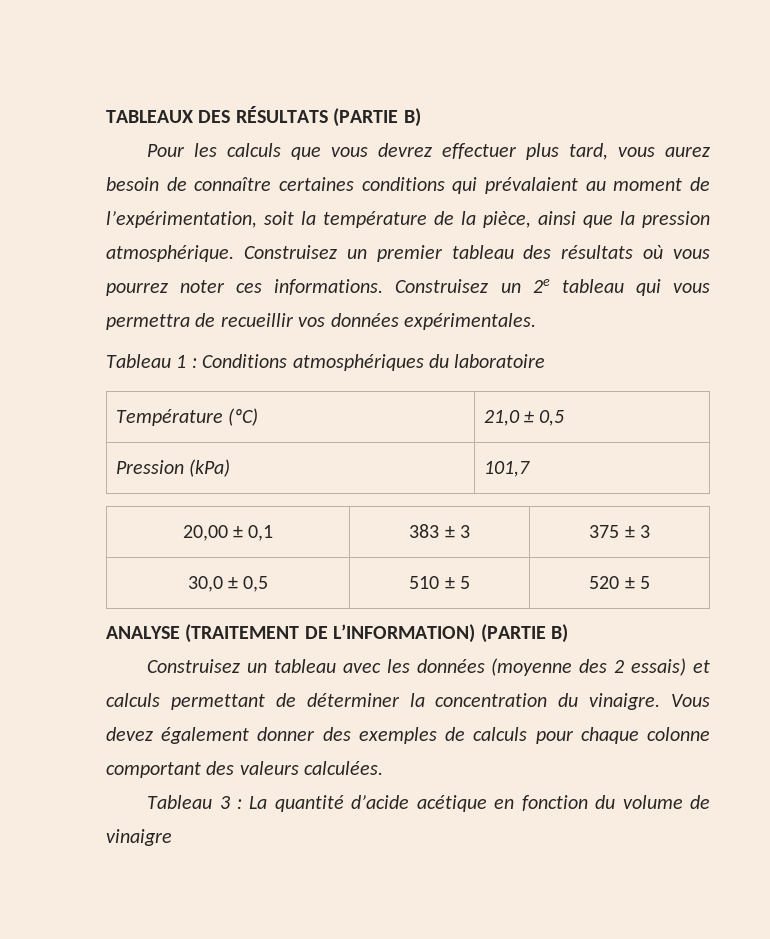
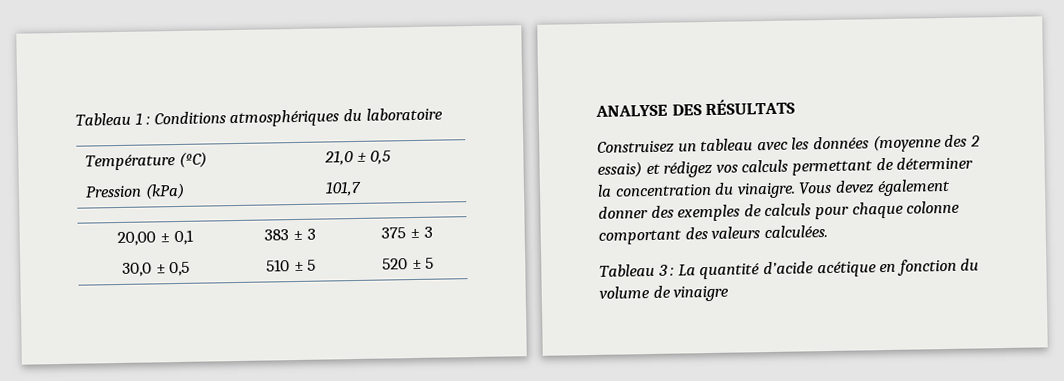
- TABLEAUX DES RÉSULTATS (PARTIE B)
- Pour les calculs que vous devrez effectuer plus tard, vous aurez besoin de connaître certaines conditions qui prévalaient au moment de l’expérimentation, soit la température de la pièce, ainsi que la pression atmosphérique. Construisez un premier tableau des résultats où vous pourrez noter ces informations. Construisez un 2e tableau qui vous permettra de recueillir vos données expérimentales.
- ANALYSE (TRAITEMENT DE L’INFORMATION) (PARTIE B)
+ ANALYSE DES RÉSULTATS
- Construisez un tableau avec les données (moyenne des 2 essais) et calculs permettant de déterminer la concentration du vinaigre.
+ Construisez un tableau avec les données (moyenne des 2 essais) et rédigez vos calculs permettant de déterminer la concentration du vinaigre.

